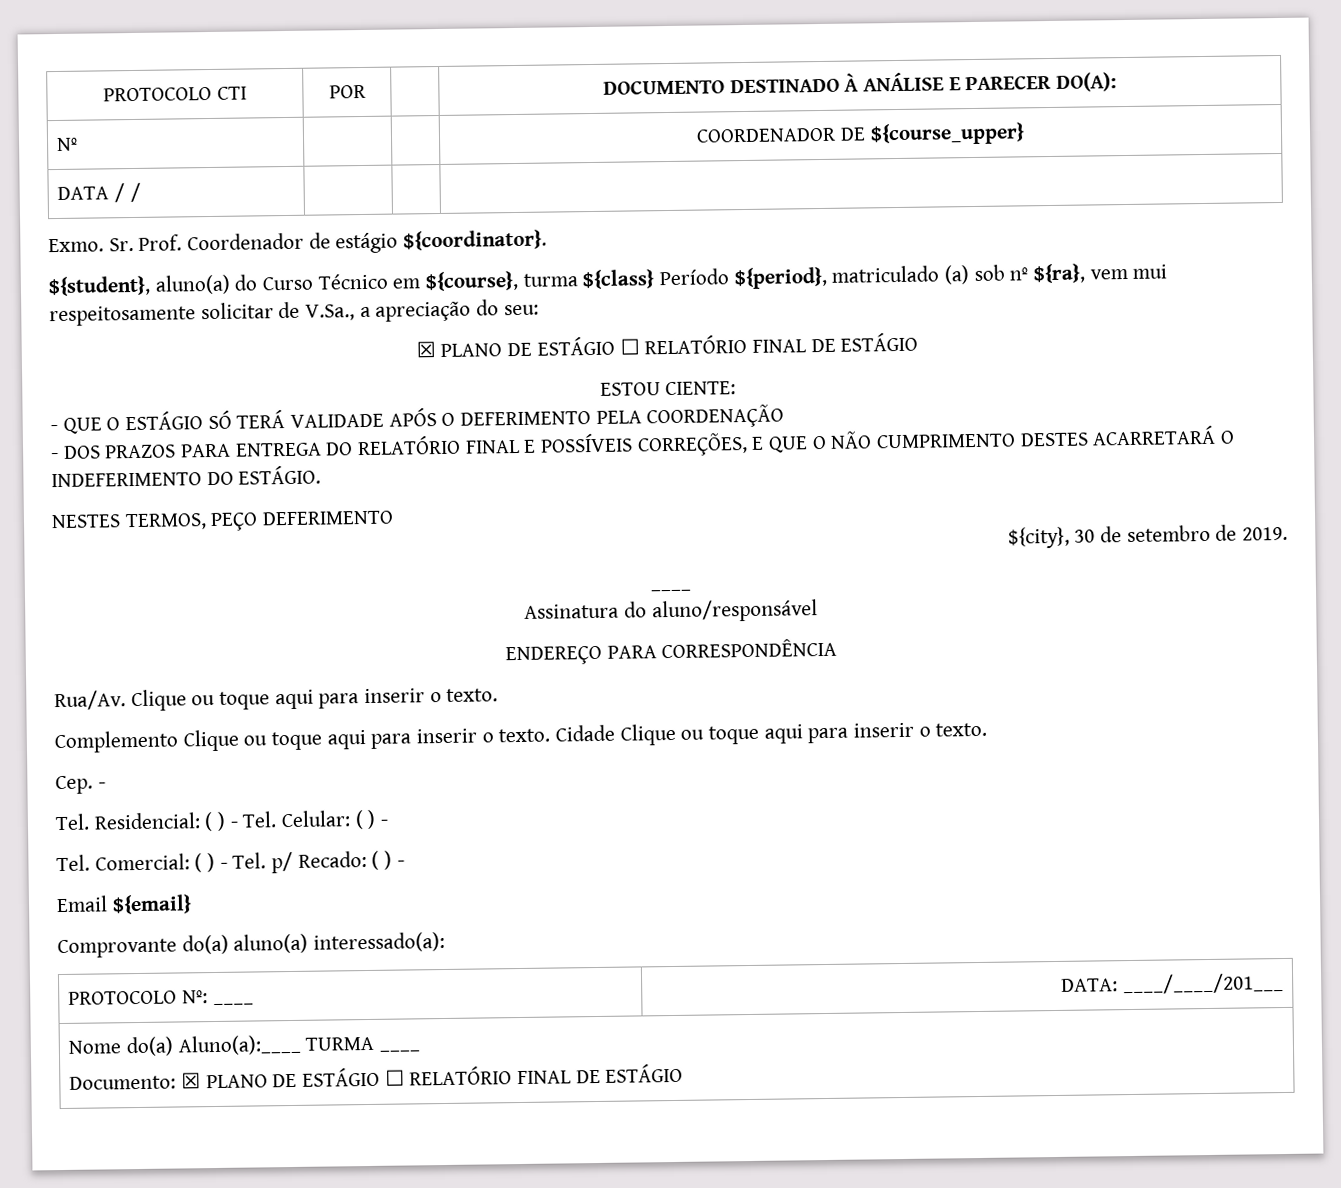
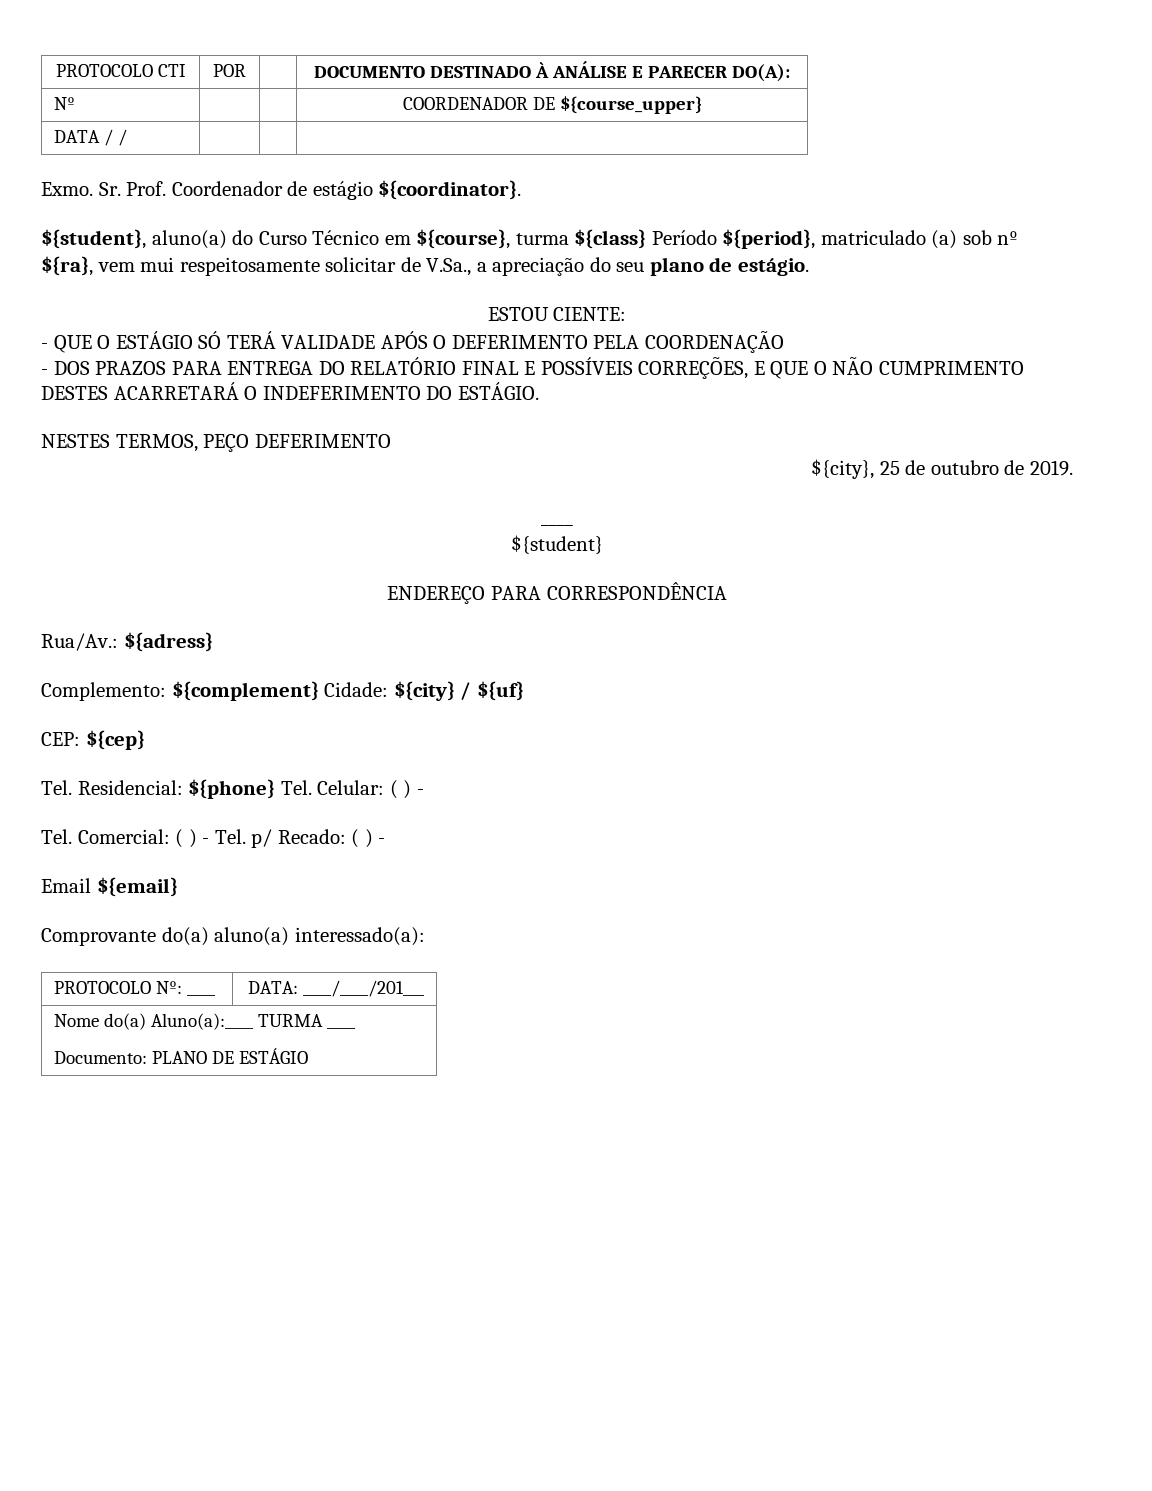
- ${student}, aluno(a) do Curso Técnico em ${course}, turma ${class} Período ${period}, matriculado (a) sob nº ${ra}, vem mui respeitosamente solicitar de V.Sa., a apreciação do seu:
- ☒ PLANO DE ESTÁGIO ☐ RELATÓRIO FINAL DE ESTÁGIO
+ ${student}, aluno(a) do Curso Técnico em ${course}, turma ${class} Período ${period}, matriculado (a) sob nº ${ra}, vem mui respeitosamente solicitar de V.Sa., a apreciação do seu plano de estágio.
- ${city}, 30 de setembro de 2019.
+ ${city}, 25 de outubro de 2019.
- Assinatura do aluno/responsável
+ ${student}
- Rua/Av. Clique ou toque aqui para inserir o texto.
- Complemento Clique ou toque aqui para inserir o texto. Cidade Clique ou toque aqui para inserir o texto.
- Cep. -
+ Rua/Av.: ${adress}
+ Complemento: ${complement} Cidade: ${city} / ${uf}
+ CEP: ${cep}
- Tel. Residencial: ( ) - Tel. Celular: ( ) -
+ Tel. Residencial: ${phone} Tel. Celular: ( ) -
  Nome do(a) Aluno(a):____ TURMA ____
- Documento: ☒ PLANO DE ESTÁGIO ☐ RELATÓRIO FINAL DE ESTÁGIO
+ Documento: PLANO DE ESTÁGIO

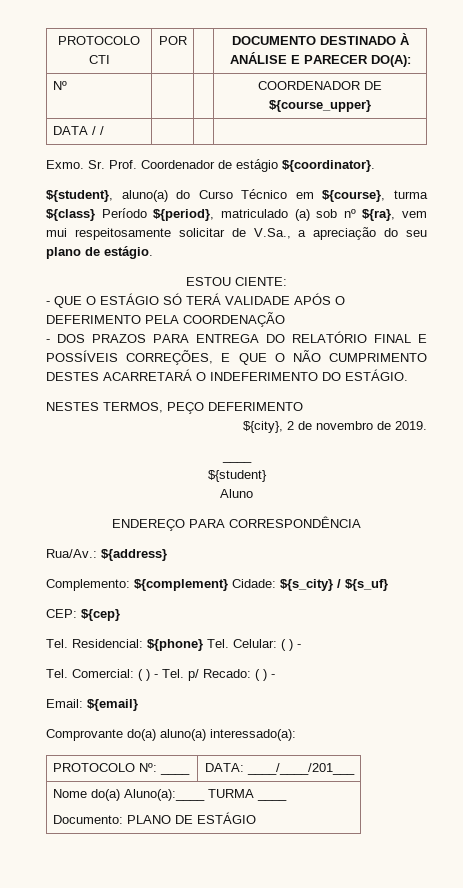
- ${city}, 25 de outubro de 2019.
+ ${city}, 2 de novembro de 2019.
+ Aluno
- Rua/Av.: ${adress}
+ Rua/Av.: ${address}
- Complemento: ${complement} Cidade: ${city} / ${uf}
+ Complemento: ${complement} Cidade: ${s_city} / ${s_uf}
- Email ${email}
+ Email: ${email}

